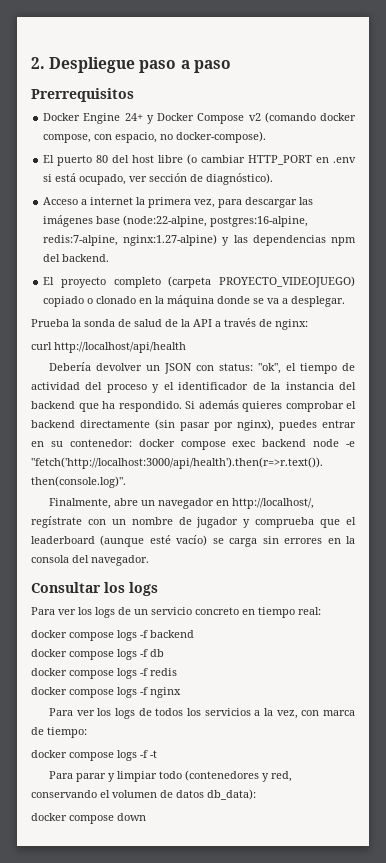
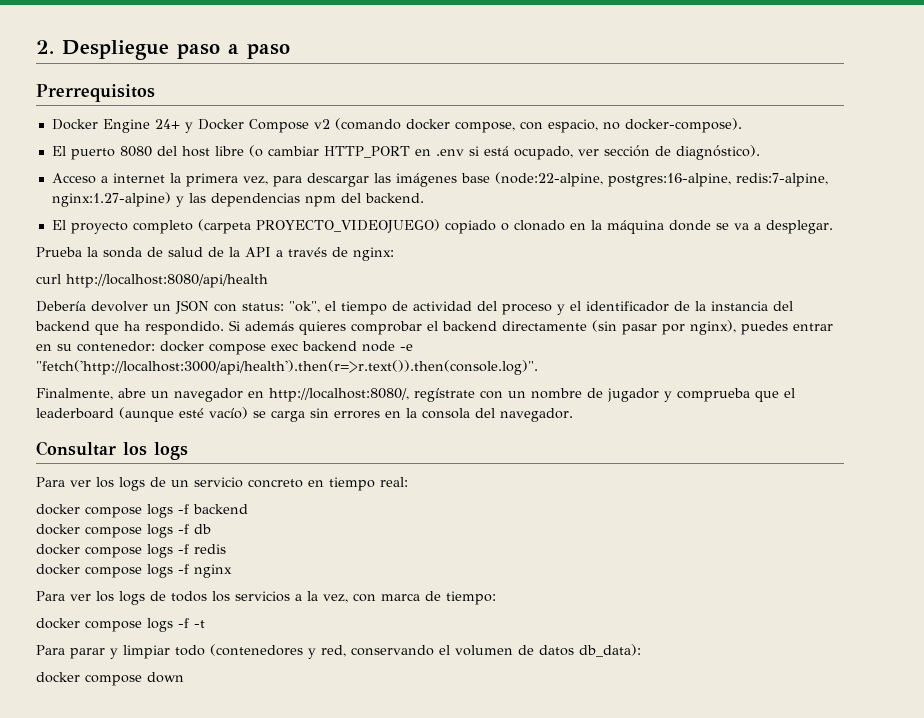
- El puerto 80 del host libre (o cambiar HTTP_PORT en .env si está ocupado, ver sección de diagnóstico).
+ El puerto 8080 del host libre (o cambiar HTTP_PORT en .env si está ocupado, ver sección de diagnóstico).
- curl http://localhost/api/health
+ curl http://localhost:8080/api/health
- Finalmente, abre un navegador en http://localhost/, regístrate con un nombre de jugador y comprueba que el leaderboard (aunque esté vacío) se carga sin errores en la consola del navegador.
+ Finalmente, abre un navegador en http://localhost:8080/, regístrate con un nombre de jugador y comprueba que el leaderboard (aunque esté vacío) se carga sin errores en la consola del navegador.

